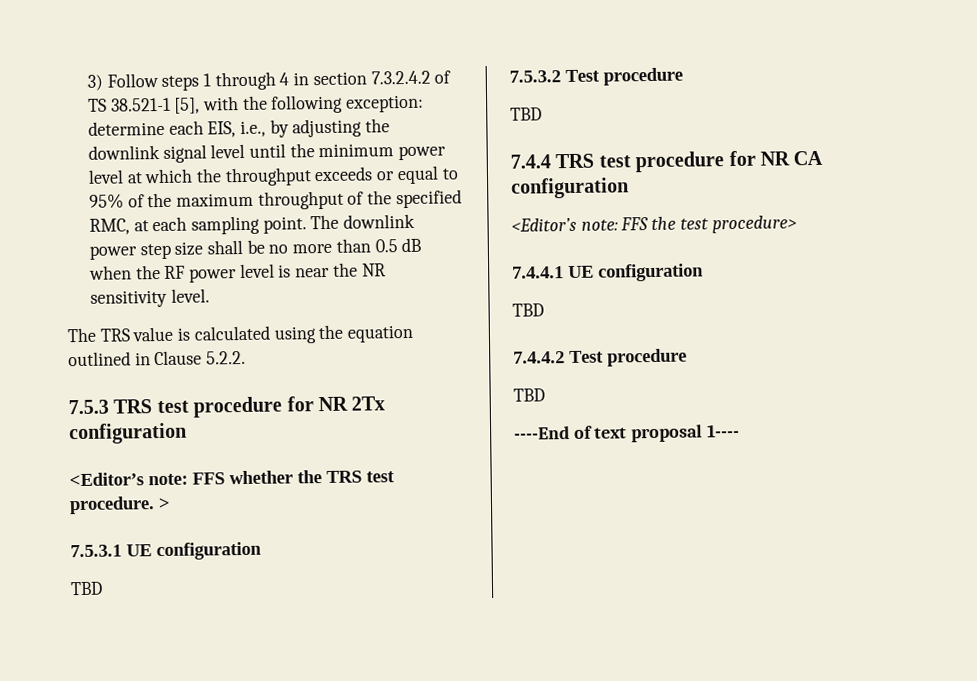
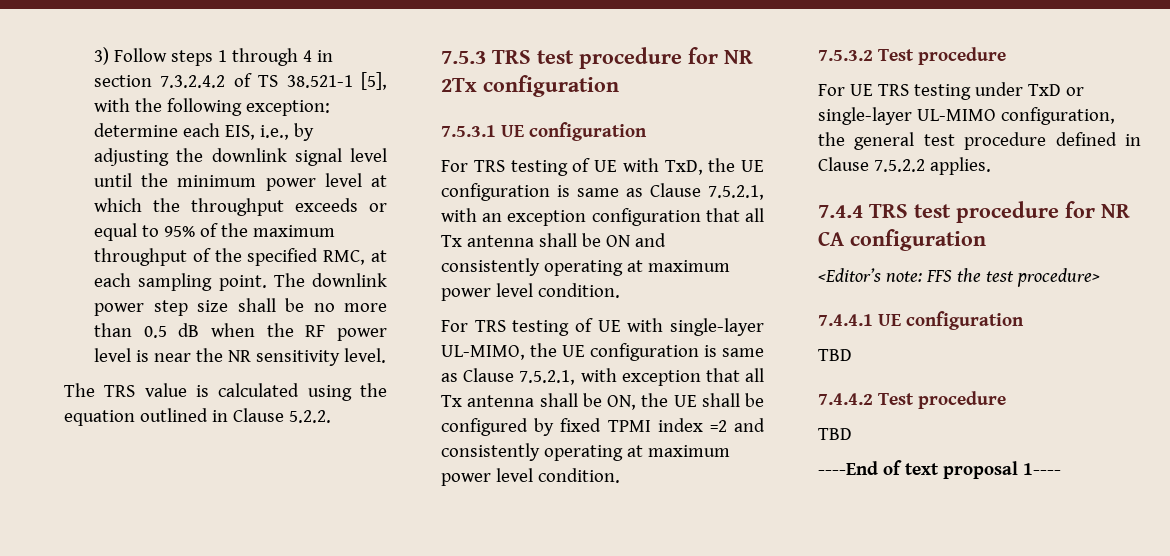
- <Editor’s note: FFS whether the TRS test procedure. >
  7.5.3.1 UE configuration
- TBD
+ For TRS testing of UE with TxD, the UE configuration is same as Clause 7.5.2.1, with an exception configuration that all Tx antenna shall be ON and consistently operating at maximum power level condition.
+ For TRS testing of UE with single-layer UL-MIMO, the UE configuration is same as Clause 7.5.2.1, with exception that all Tx antenna shall be ON, the UE shall be configured by fixed TPMI index =2 and consistently operating at maximum power level condition.
  7.5.3.2 Test procedure
- TBD
+ For UE TRS testing under TxD or single-layer UL-MIMO configuration, the general test procedure defined in Clause 7.5.2.2 applies.

